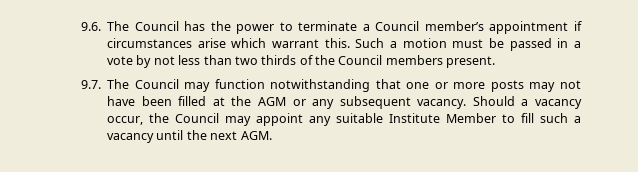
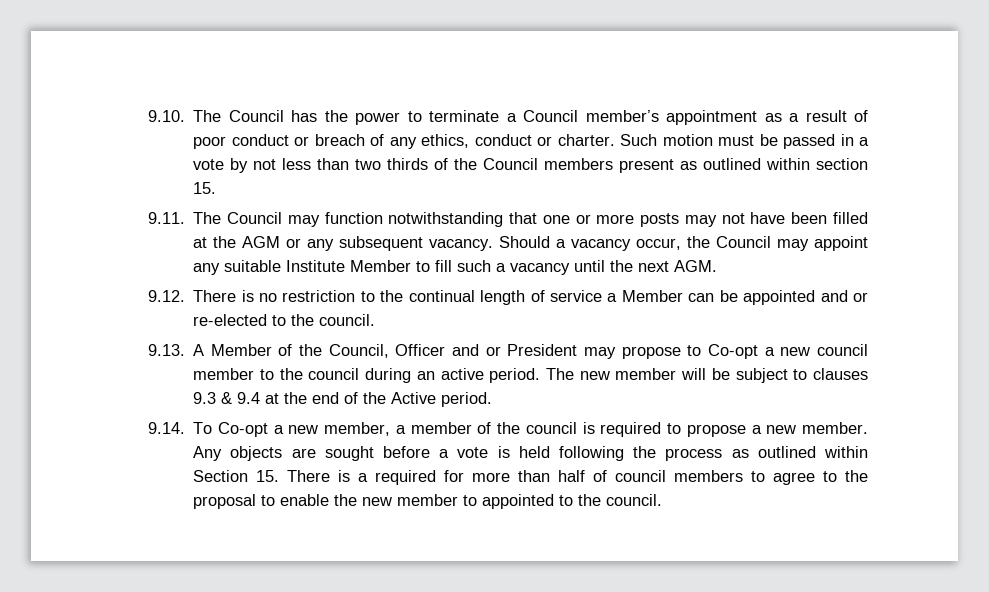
- 9.6. The Council has the power to terminate a Council member’s appointment if circumstances arise which warrant this. Such a motion must be passed in a vote by not less than two thirds of the Council members present.
- 9.7. The Council may function notwithstanding that one or more posts may not have been filled at the AGM or any subsequent vacancy.
+ 9.10. The Council has the power to terminate a Council member’s appointment as a result of poor conduct or breach of any ethics, conduct or charter. Such motion must be passed in a vote by not less than two thirds of the Council members present as outlined within section 15.
+ 9.11. The Council may function notwithstanding that one or more posts may not have been filled at the AGM or any subsequent vacancy.
+ 9.12. There is no restriction to the continual length of service a Member can be appointed and or re-elected to the council.
+ 9.13. A Member of the Council, Officer and or President may propose to Co-opt a new council member to the council during an active period. The new member will be subject to clauses 9.3 & 9.4 at the end of the Active period.
+ 9.14. To Co-opt a new member, a member of the council is required to propose a new member. Any objects are sought before a vote is held following the process as outlined within Section 15. There is a required for more than half of council members to agree to the proposal to enable the new member to appointed to the council.

